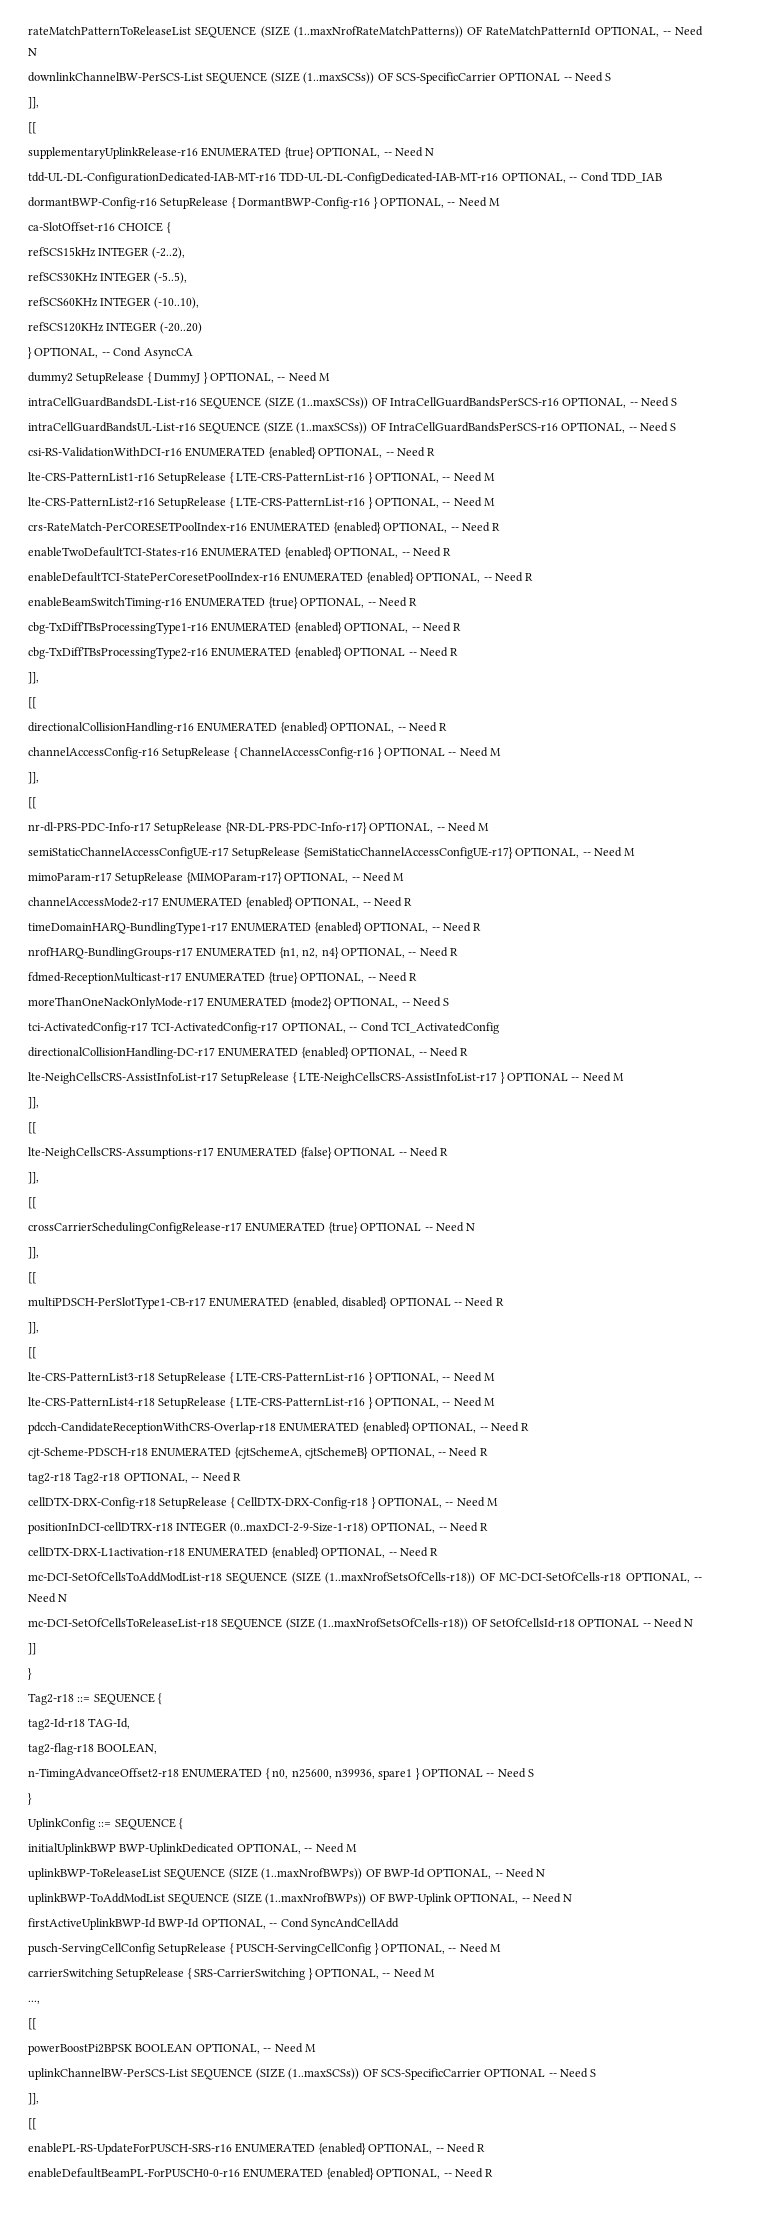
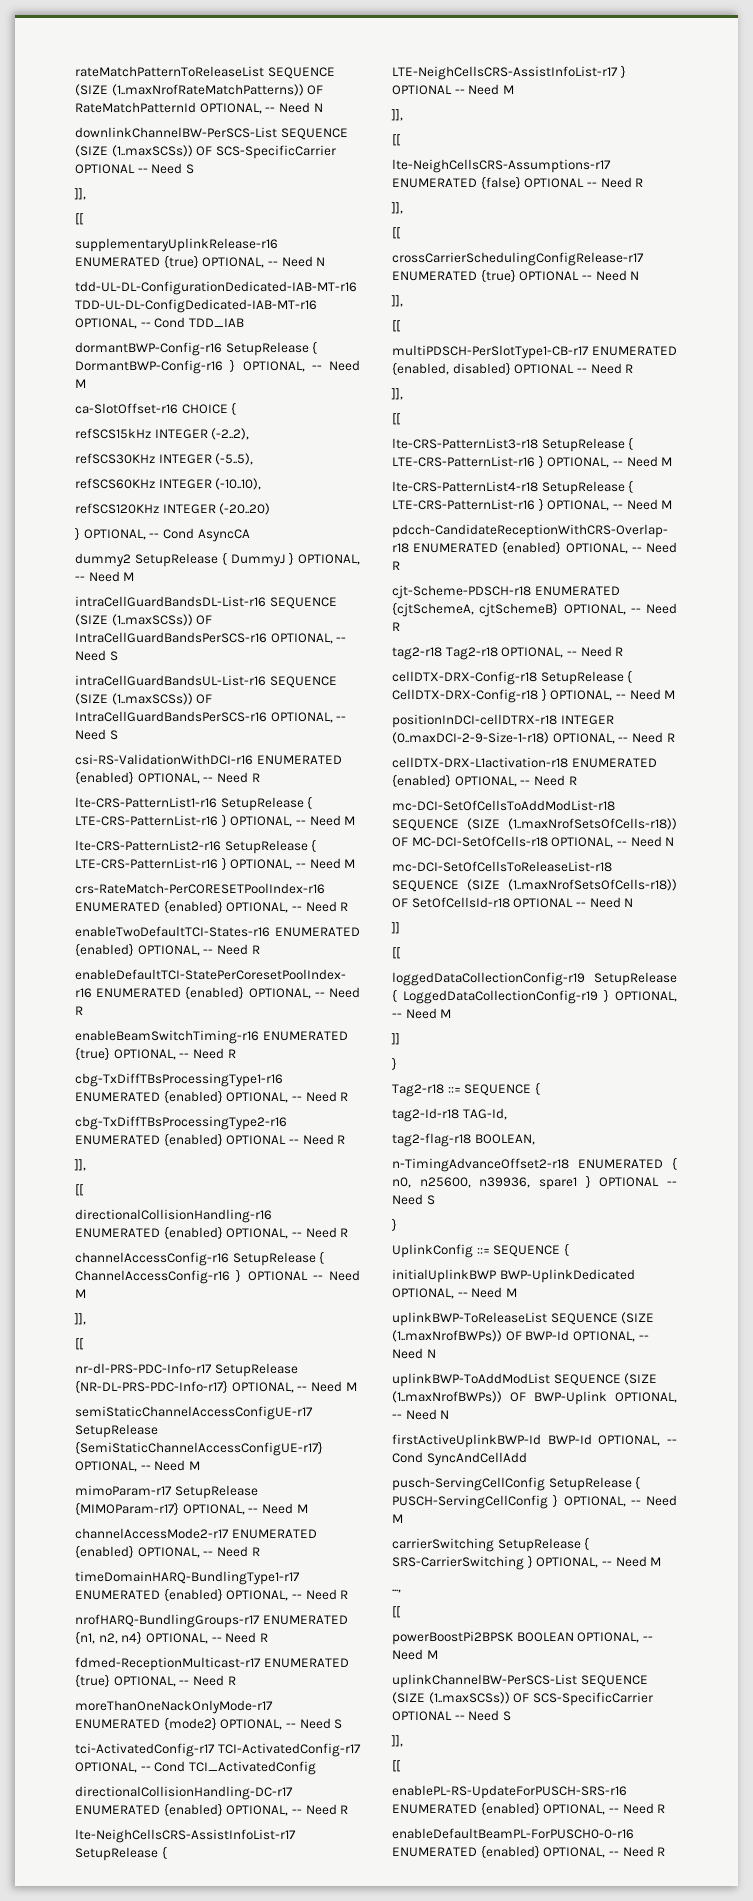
  mc-DCI-SetOfCellsToReleaseList-r18 SEQUENCE (SIZE (1..maxNrofSetsOfCells-r18)) OF SetOfCellsId-r18 OPTIONAL -- Need N
+ ]]
+ [[
+ loggedDataCollectionConfig-r19 SetupRelease { LoggedDataCollectionConfig-r19 } OPTIONAL, -- Need M

